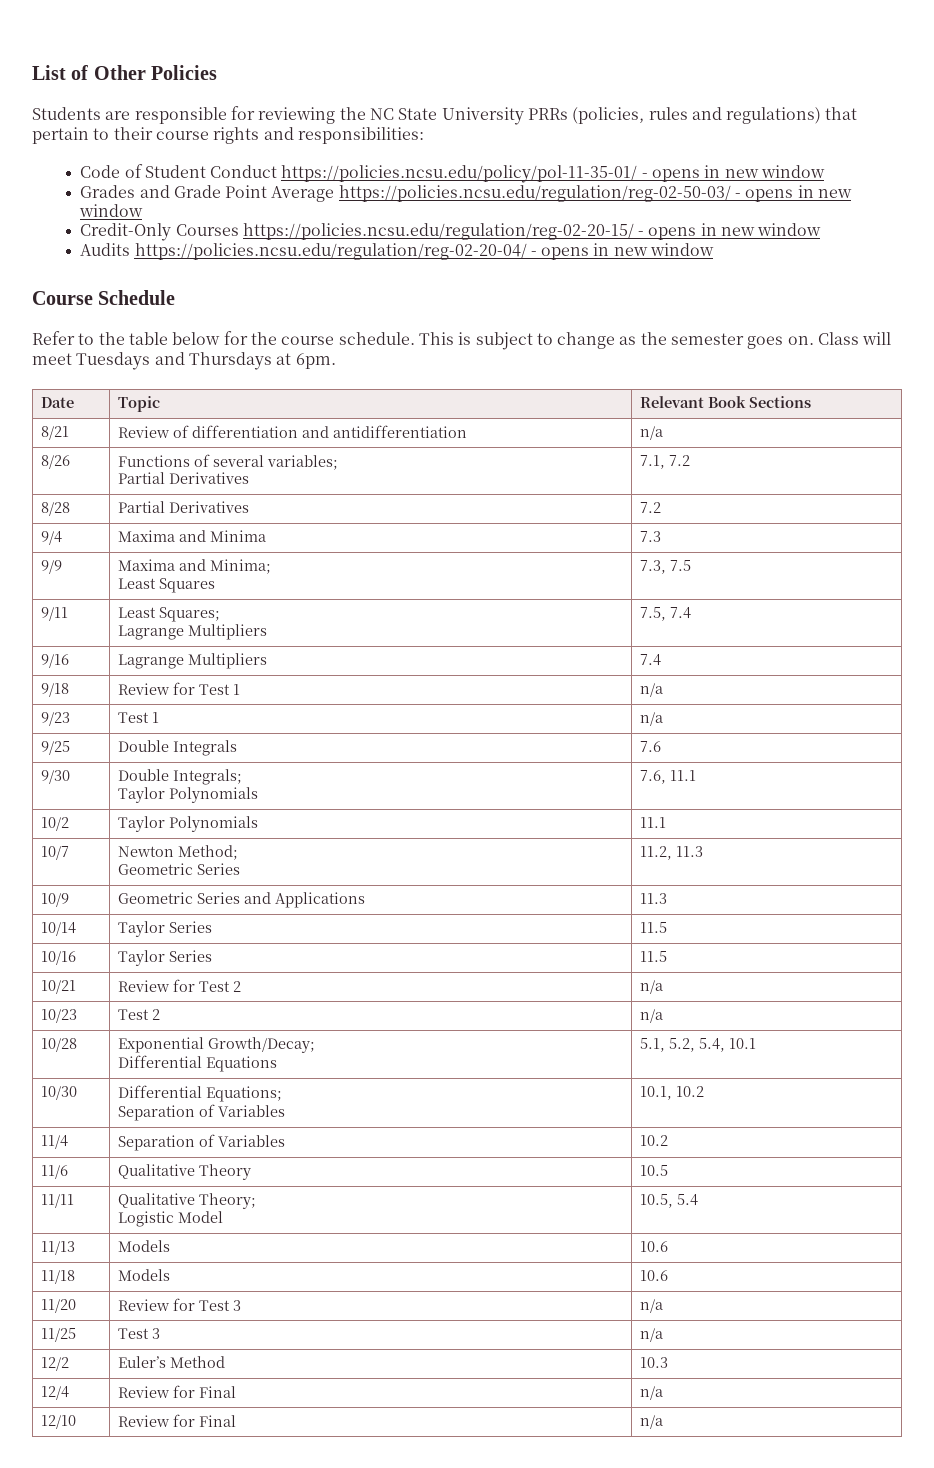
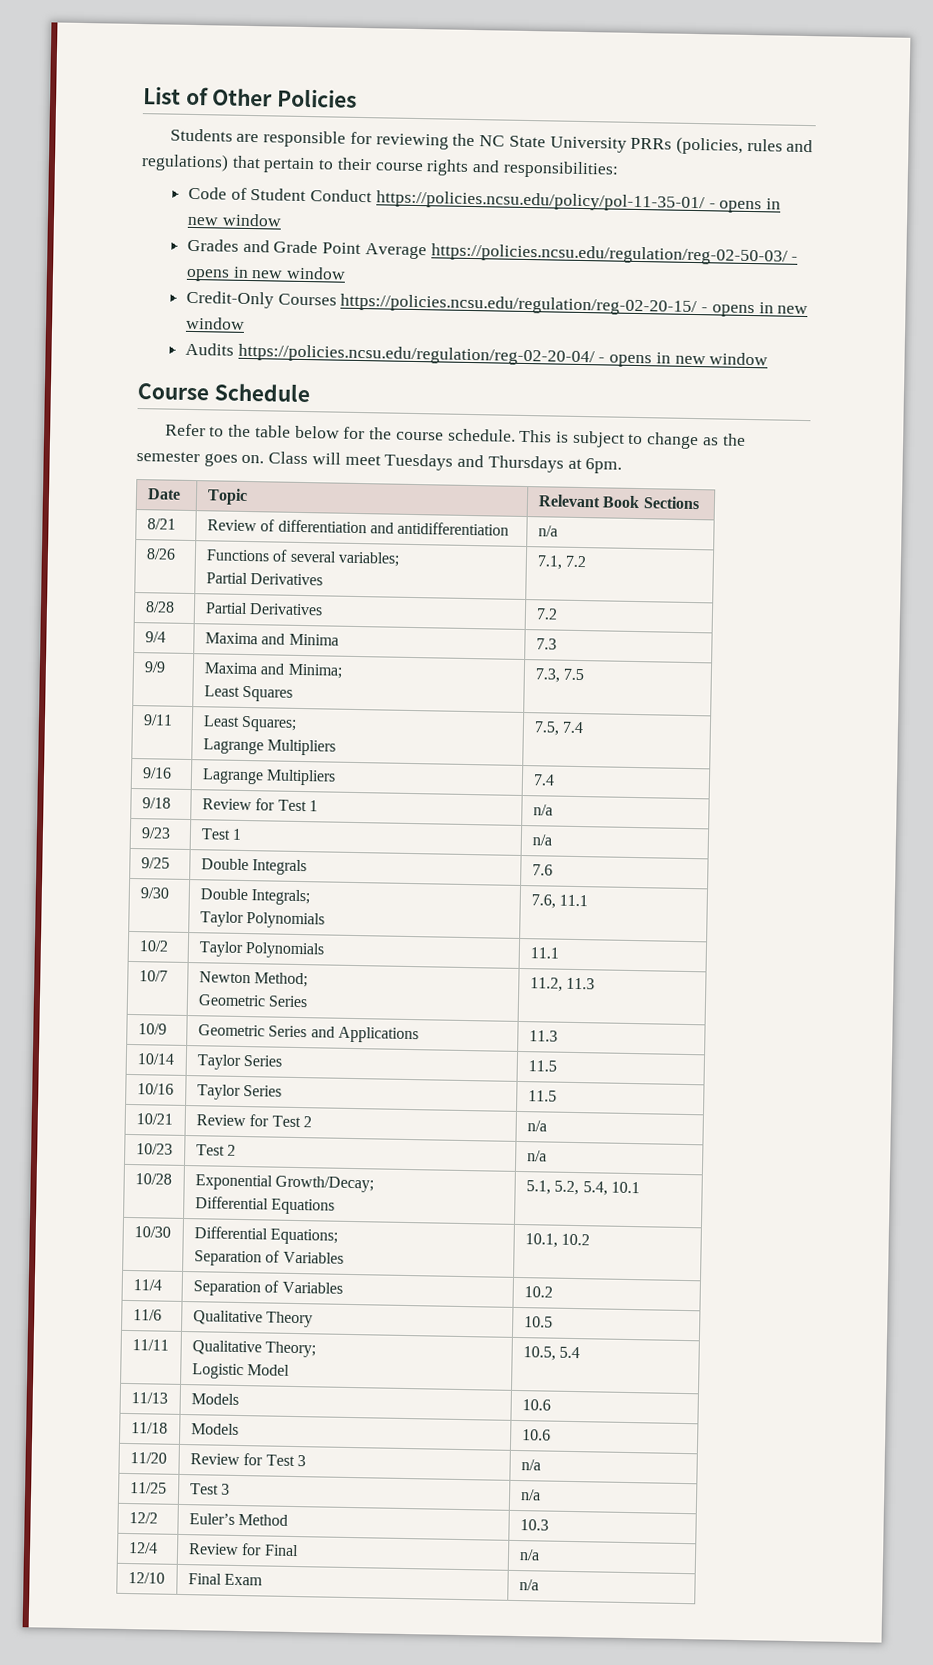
- 12/10 | Review for Final | n/a
+ 12/10 | Final Exam | n/a

